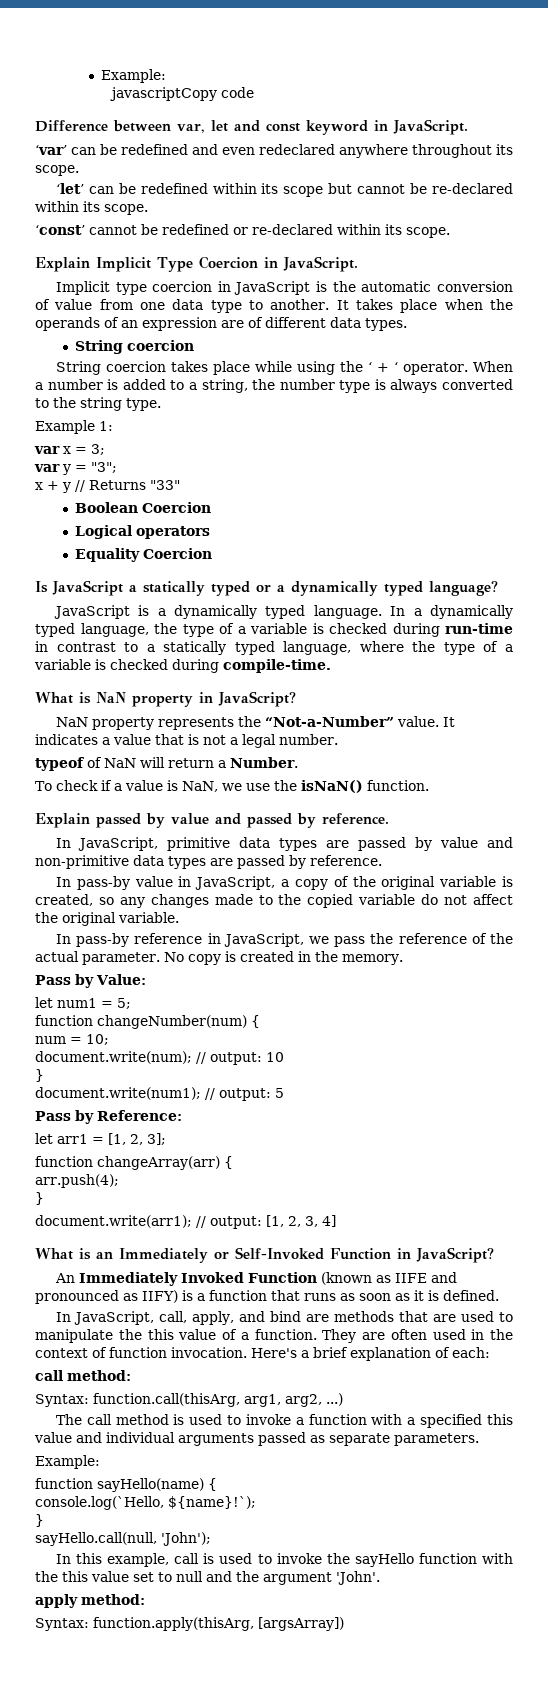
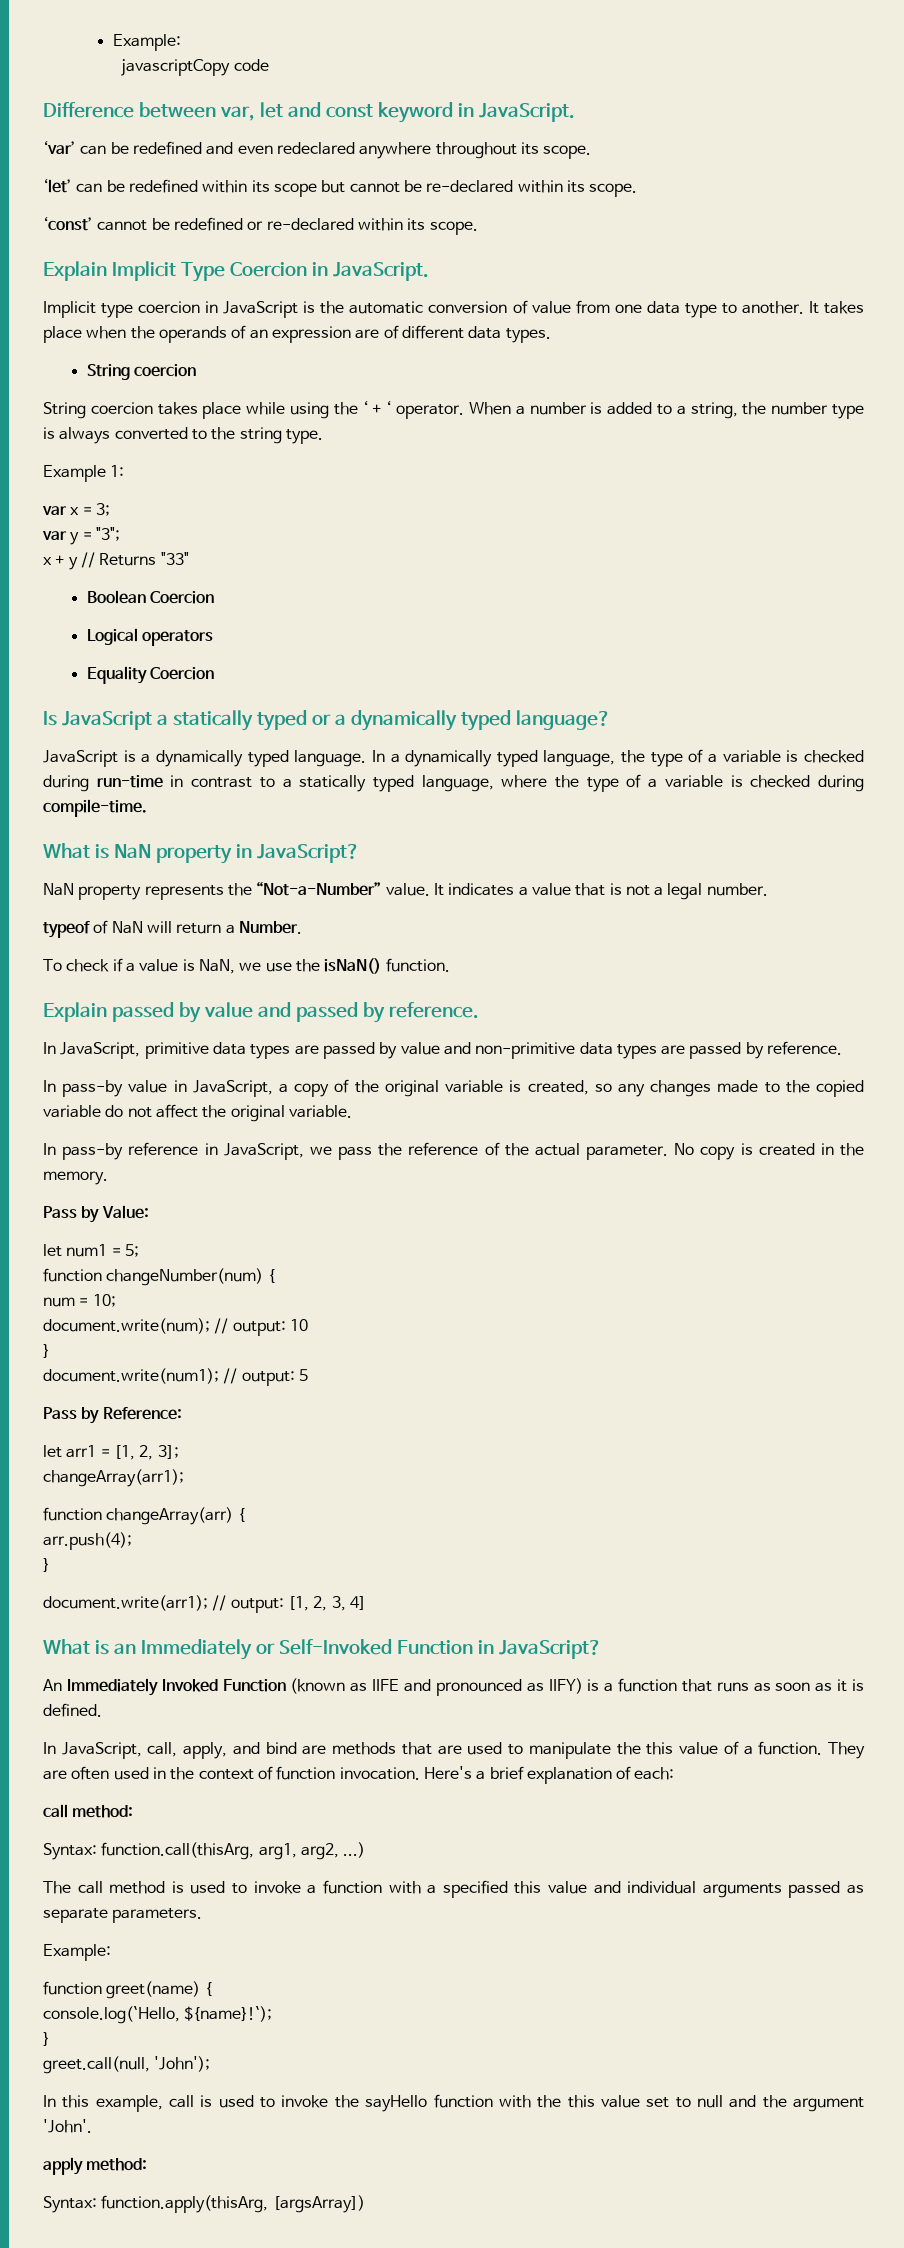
+ changeArray(arr1);
- function sayHello(name) {
+ function greet(name) {
- sayHello.call(null, 'John');
+ greet.call(null, 'John');

